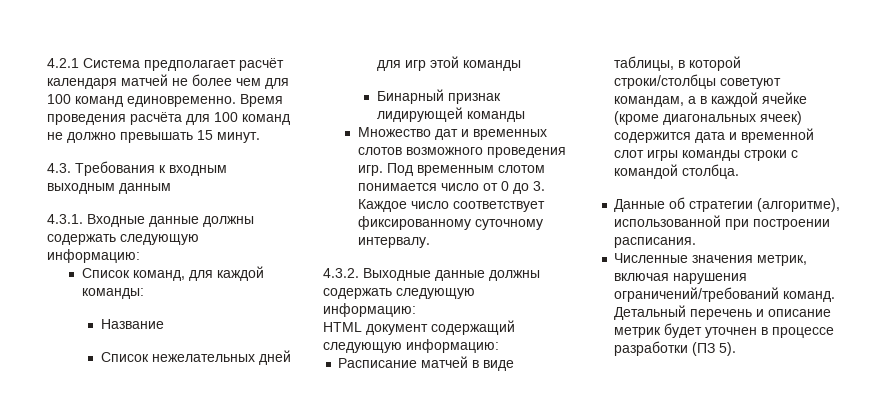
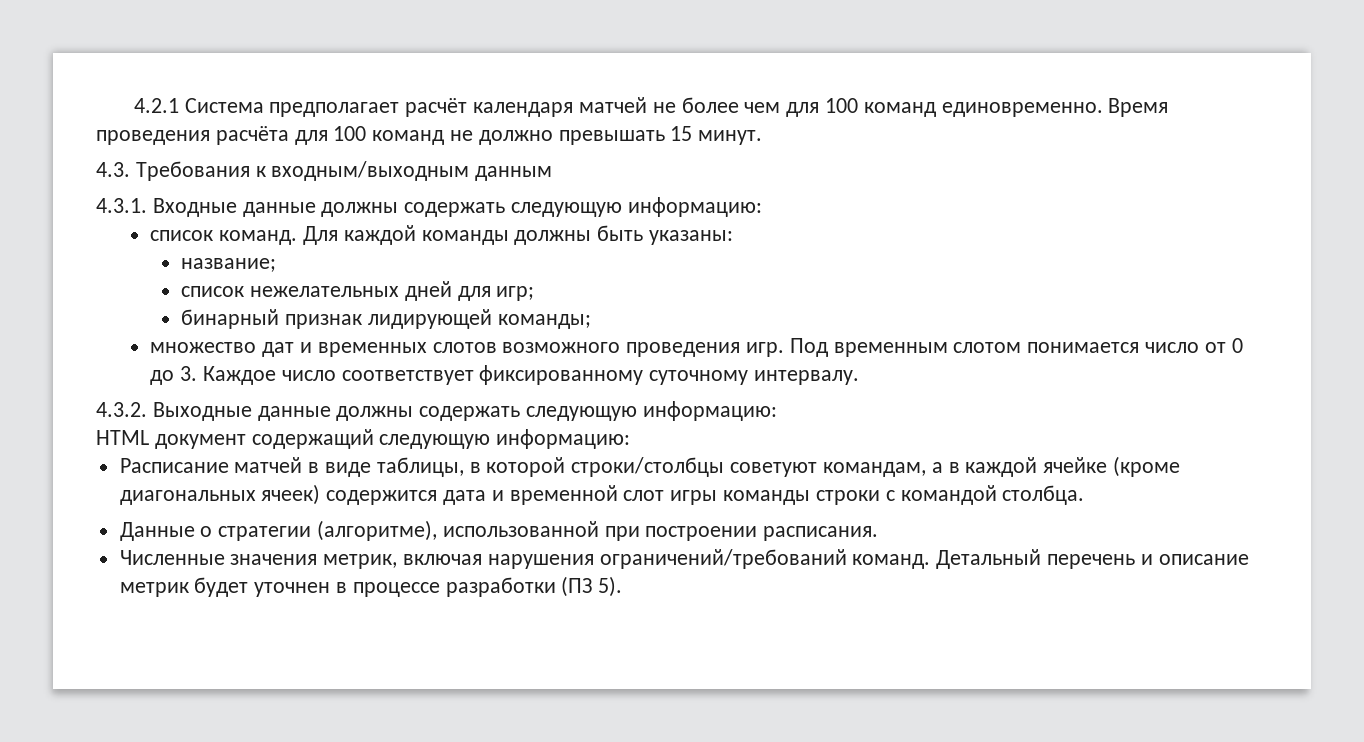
- 4.3. Требования к входным выходным данным
+ 4.3. Требования к входным/выходным данным
- Список команд, для каждой команды:
- Название
- Список нежелательных дней для игр этой команды
- Бинарный признак лидирующей команды
- Множество дат и временных слотов возможного проведения игр.
+ список команд. Для каждой команды должны быть указаны:
+ название;
+ список нежелательных дней для игр;
+ бинарный признак лидирующей команды;
+ множество дат и временных слотов возможного проведения игр.
- Данные об стратегии (алгоритме), использованной при построении расписания.
+ Данные о стратегии (алгоритме), использованной при построении расписания.

